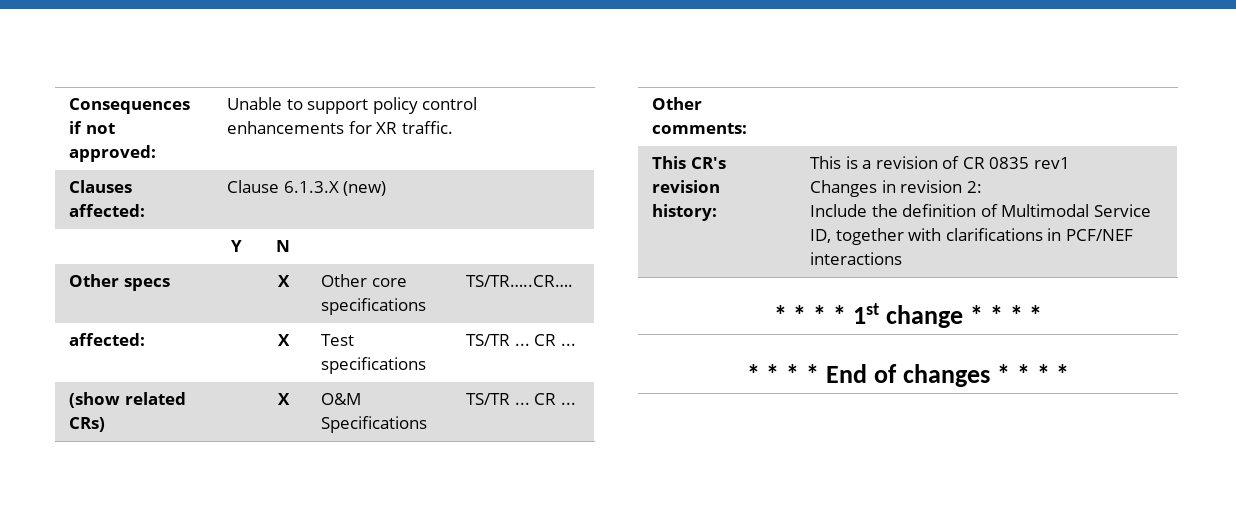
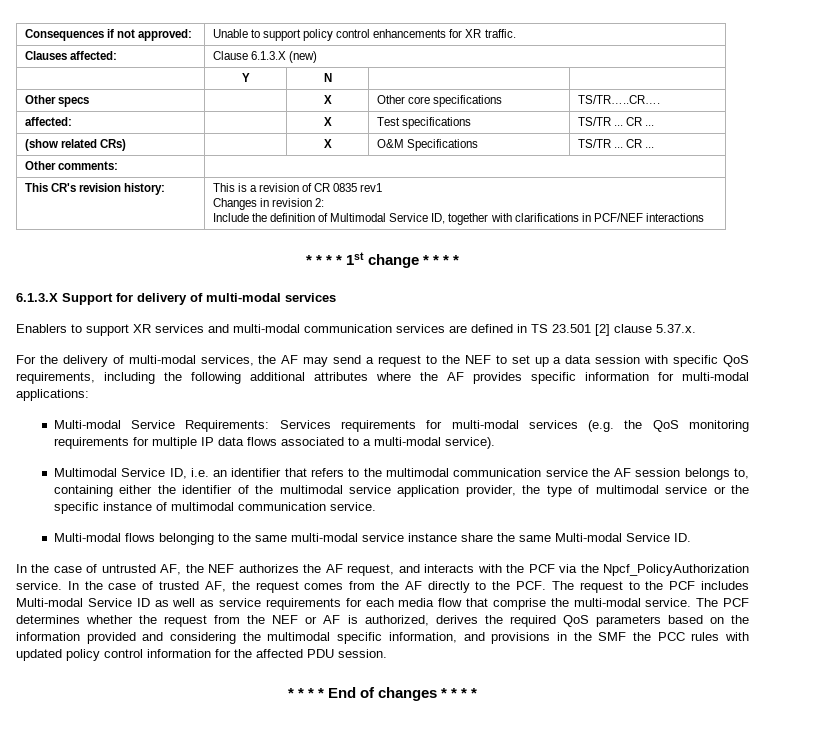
+ 6.1.3.X Support for delivery of multi-modal services
+ Enablers to support XR services and multi-modal communication services are defined in TS 23.501 [2] clause 5.37.x.
+ For the delivery of multi-modal services, the AF may send a request to the NEF to set up a data session with specific QoS requirements, including the following additional attributes where the AF provides specific information for multi-modal applications:
+ Multi-modal Service Requirements: Services requirements for multi-modal services (e.g. the QoS monitoring requirements for multiple IP data flows associated to a multi-modal service).
+ Multimodal Service ID, i.e. an identifier that refers to the multimodal communication service the AF session belongs to, containing either the identifier of the multimodal service application provider, the type of multimodal service or the specific instance of multimodal communication service.
+ Multi-modal flows belonging to the same multi-modal service instance share the same Multi-modal Service ID.
+ In the case of untrusted AF, the NEF authorizes the AF request, and interacts with the PCF via the Npcf_PolicyAuthorization service. In the case of trusted AF, the request comes from the AF directly to the PCF. The request to the PCF includes Multi-modal Service ID as well as service requirements for each media flow that comprise the multi-modal service. The PCF determines whether the request from the NEF or AF is authorized, derives the required QoS parameters based on the information provided and considering the multimodal specific information, and provisions in the SMF the PCC rules with updated policy control information for the affected PDU session.

